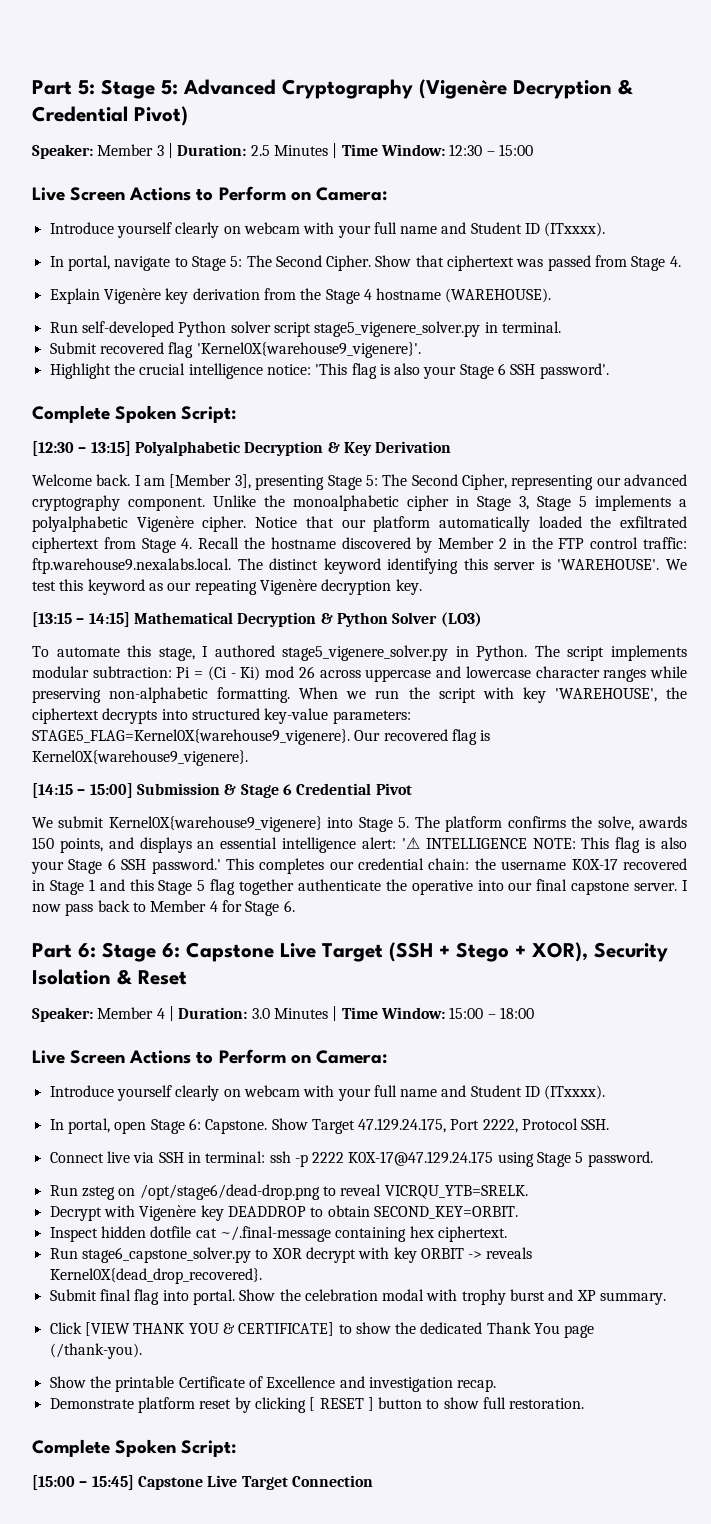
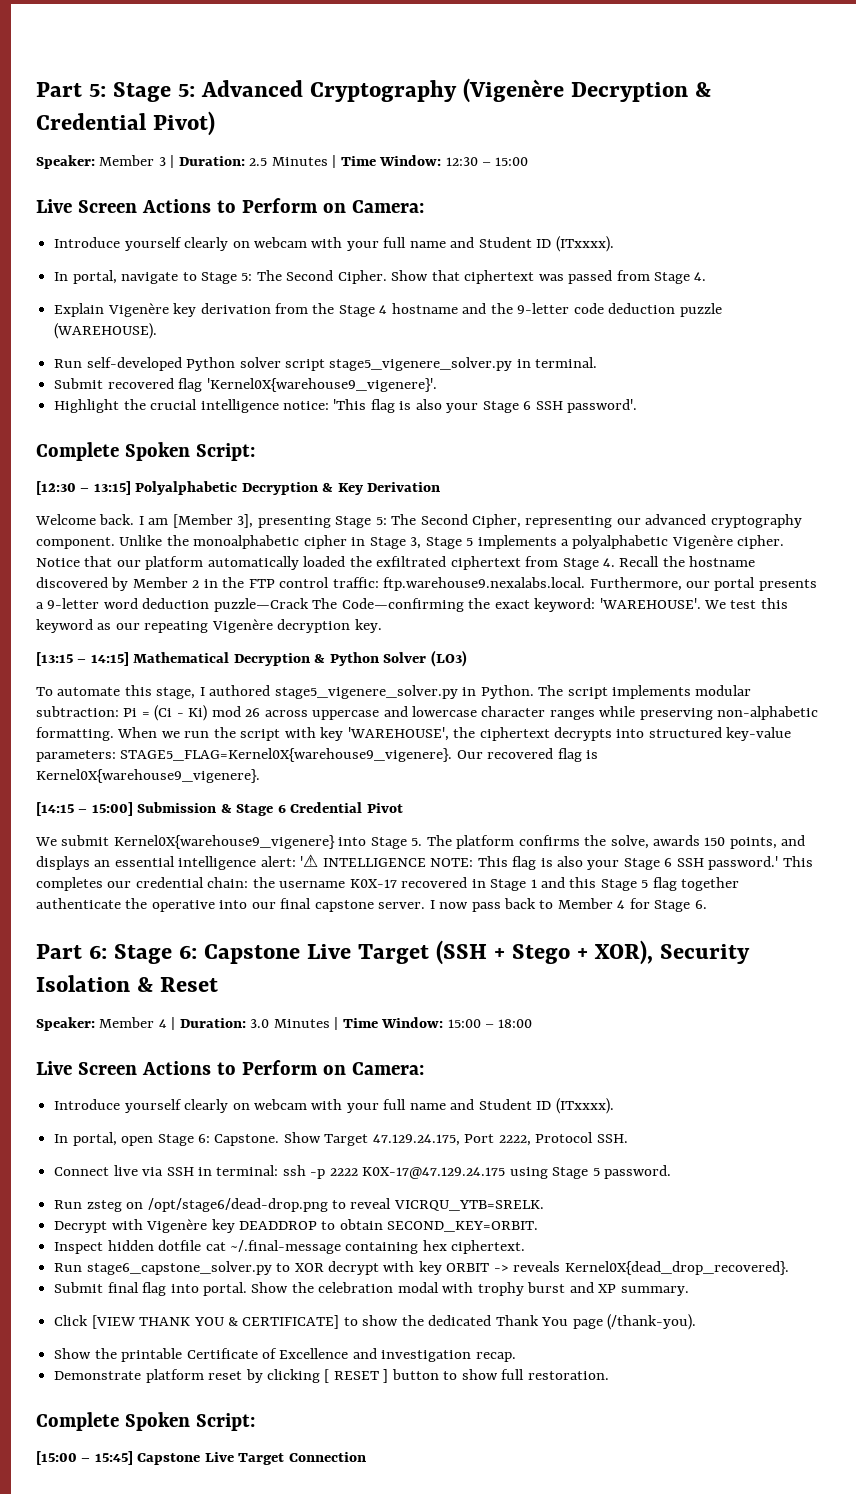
- Explain Vigenère key derivation from the Stage 4 hostname (WAREHOUSE).
+ Explain Vigenère key derivation from the Stage 4 hostname and the 9-letter code deduction puzzle (WAREHOUSE).
- Notice that our platform automatically loaded the exfiltrated ciphertext from Stage 4. Recall the hostname discovered by Member 2 in the FTP control traffic: ftp.warehouse9.nexalabs.local. The distinct keyword identifying this server is 'WAREHOUSE'.
+ Notice that our platform automatically loaded the exfiltrated ciphertext from Stage 4. Recall the hostname discovered by Member 2 in the FTP control traffic: ftp.warehouse9.nexalabs.local. Furthermore, our portal presents a 9-letter word deduction puzzle—Crack The Code—confirming the exact keyword: 'WAREHOUSE'.

